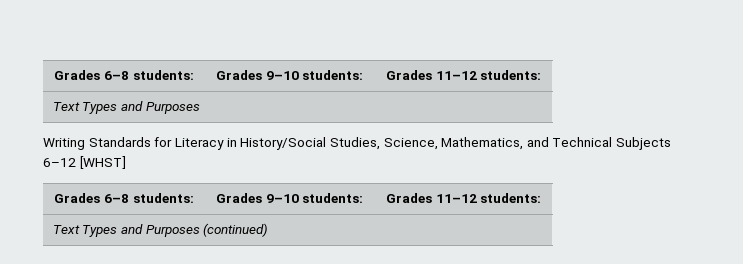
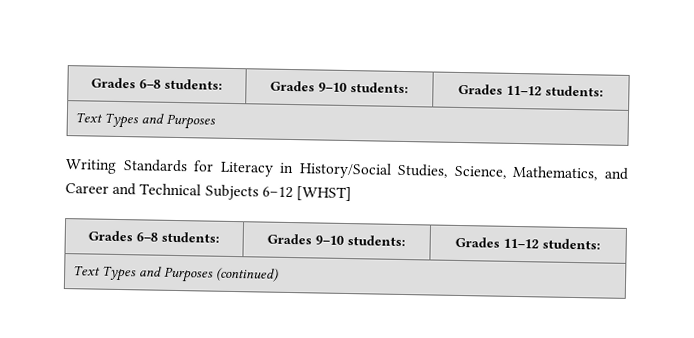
- Writing Standards for Literacy in History/Social Studies, Science, Mathematics, and Technical Subjects 6–12 [WHST]
+ Writing Standards for Literacy in History/Social Studies, Science, Mathematics, and Career and Technical Subjects 6–12 [WHST]

